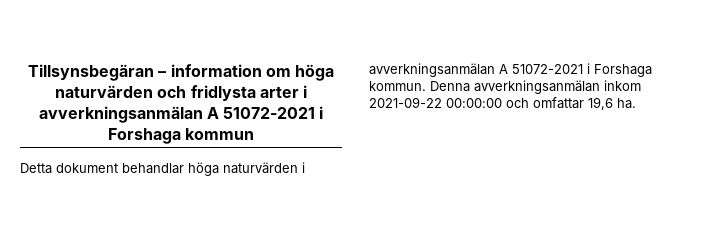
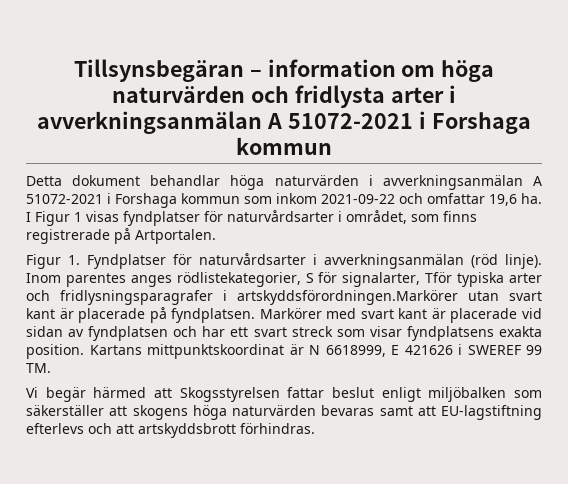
- Detta dokument behandlar höga naturvärden i avverkningsanmälan A 51072-2021 i Forshaga kommun. Denna avverkningsanmälan inkom 2021-09-22 00:00:00 och omfattar 19,6 ha.
+ Detta dokument behandlar höga naturvärden i avverkningsanmälan A 51072-2021 i Forshaga kommun som inkom 2021-09-22 och omfattar 19,6 ha.
+ I Figur 1 visas fyndplatser för naturvårdsarter i området, som finns registrerade på Artportalen.
+ Figur 1. Fyndplatser för naturvårdsarter i avverkningsanmälan (röd linje). Inom parentes anges rödlistekategorier, S för signalarter, Tför typiska arter och fridlysningsparagrafer i artskyddsförordningen.Markörer utan svart kant är placerade på fyndplatsen. Markörer med svart kant är placerade vid sidan av fyndplatsen och har ett svart streck som visar fyndplatsens exakta position. Kartans mittpunktskoordinat är N 6618999, E 421626 i SWEREF 99 TM.
+ Vi begär härmed att Skogsstyrelsen fattar beslut enligt miljöbalken som säkerställer att skogens höga naturvärden bevaras samt att EU-lagstiftning efterlevs och att artskyddsbrott förhindras.

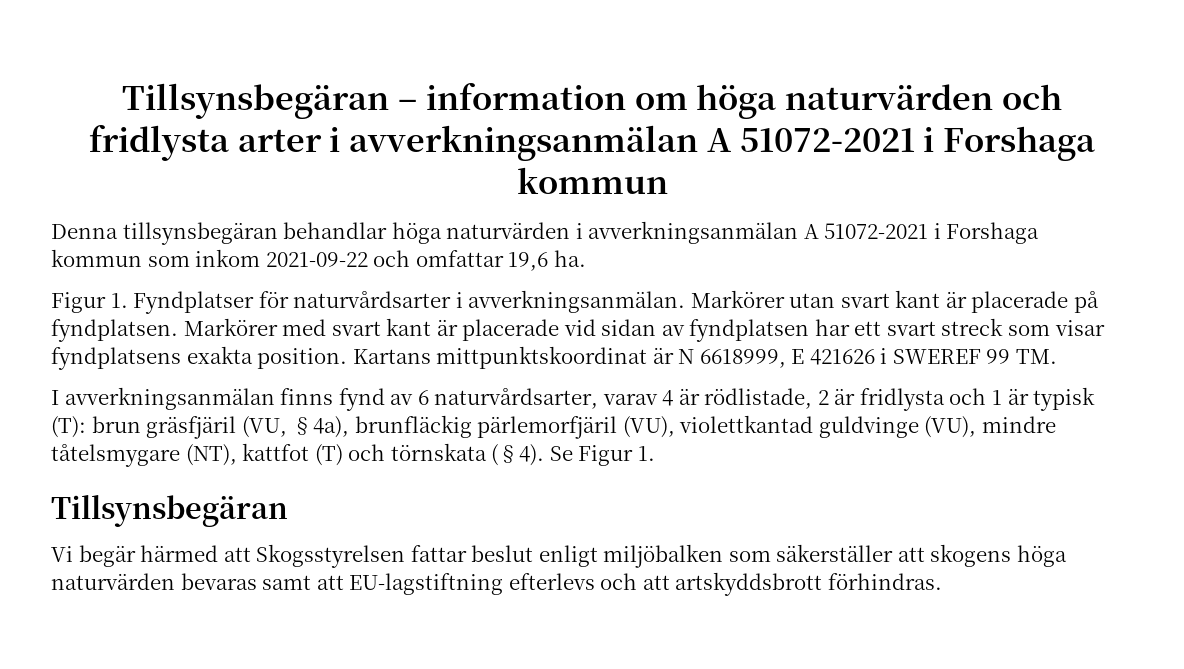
- Detta dokument behandlar höga naturvärden i avverkningsanmälan A 51072-2021 i Forshaga kommun som inkom 2021-09-22 och omfattar 19,6 ha. I Figur 1 visas fyndplatser för naturvårdsarter i området, som finns registrerade på Artportalen.
+ Denna tillsynsbegäran behandlar höga naturvärden i avverkningsanmälan A 51072-2021 i Forshaga kommun som inkom 2021-09-22 och omfattar 19,6 ha.
- Figur 1. Fyndplatser för naturvårdsarter i avverkningsanmälan (röd linje). Inom parentes anges rödlistekategorier, S för signalarter, Tför typiska arter och fridlysningsparagrafer i artskyddsförordningen.Markörer utan svart kant är placerade på fyndplatsen.
+ Figur 1. Fyndplatser för naturvårdsarter i avverkningsanmälan. Markörer utan svart kant är placerade på fyndplatsen.
- Markörer med svart kant är placerade vid sidan av fyndplatsen och har ett svart streck som visar fyndplatsens exakta position.
+ Markörer med svart kant är placerade vid sidan av fyndplatsen har ett svart streck som visar fyndplatsens exakta position.
+ I avverkningsanmälan finns fynd av 6 naturvårdsarter, varav 4 är rödlistade, 2 är fridlysta och 1 är typisk (T): brun gräsfjäril (VU, §4a), brunfläckig pärlemorfjäril (VU), violettkantad guldvinge (VU), mindre tåtelsmygare (NT), kattfot (T) och törnskata (§4). Se Figur 1.
+ Tillsynsbegäran

